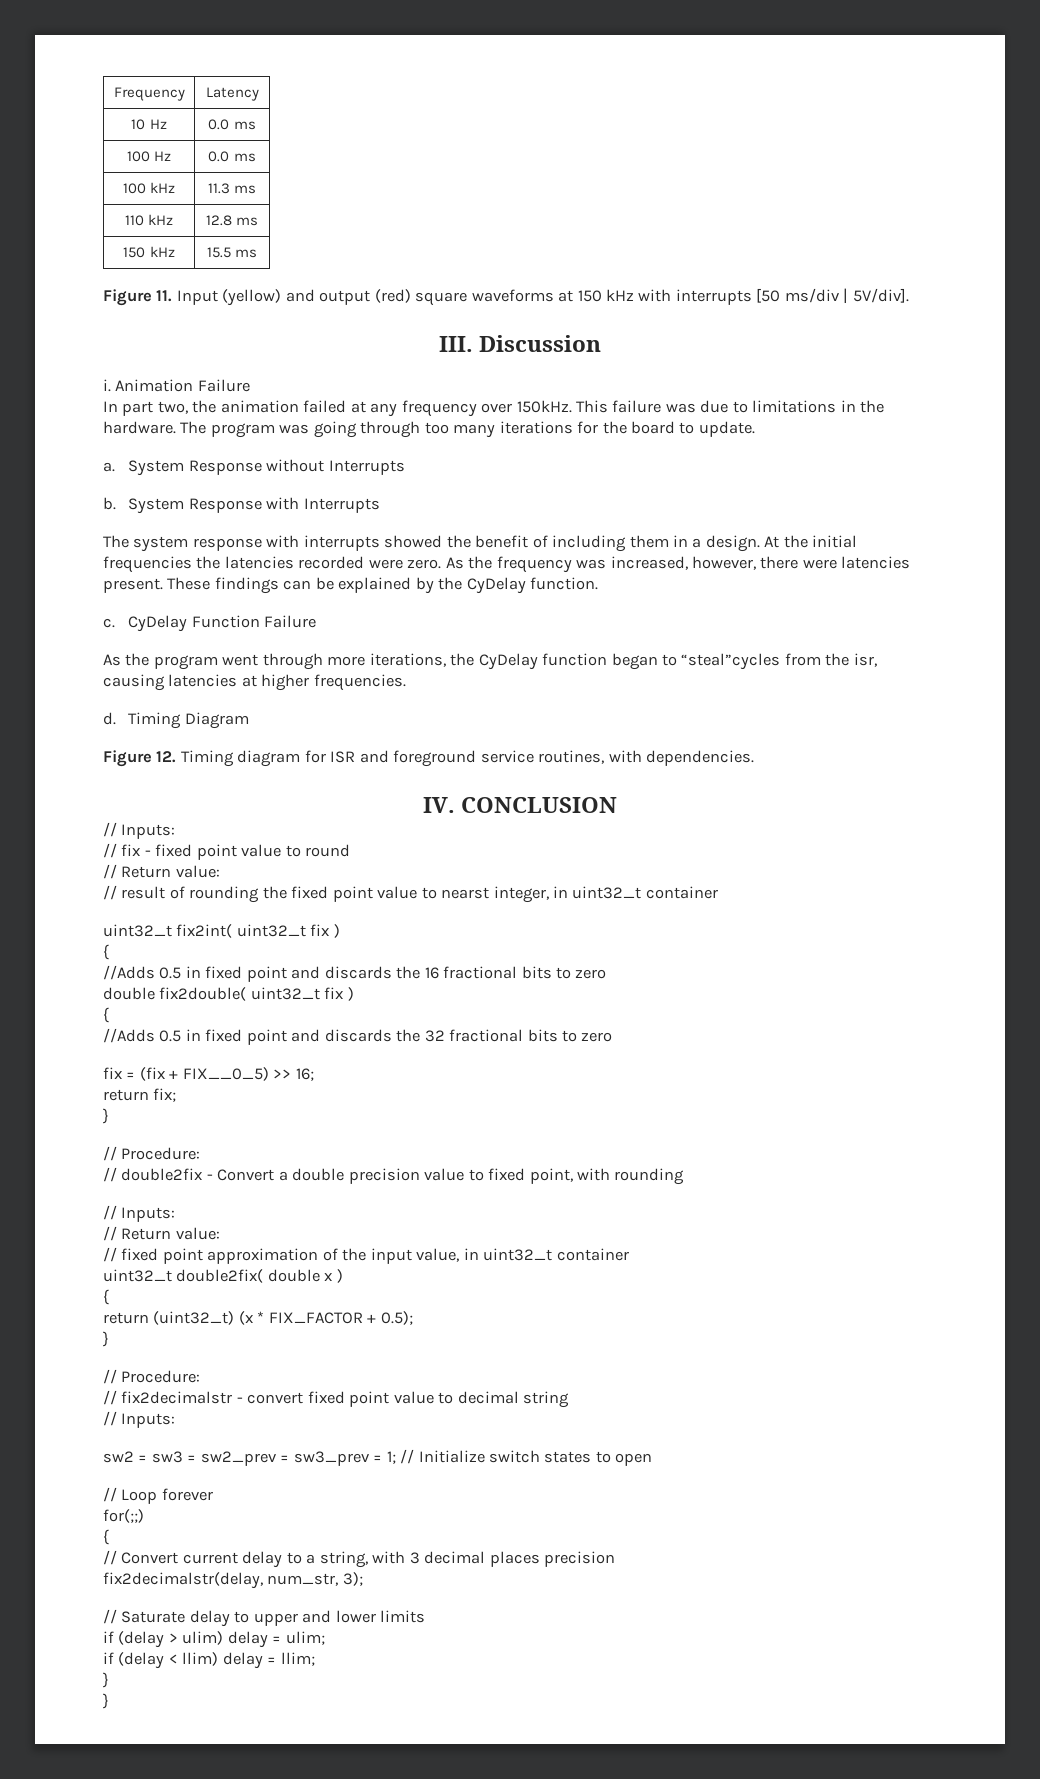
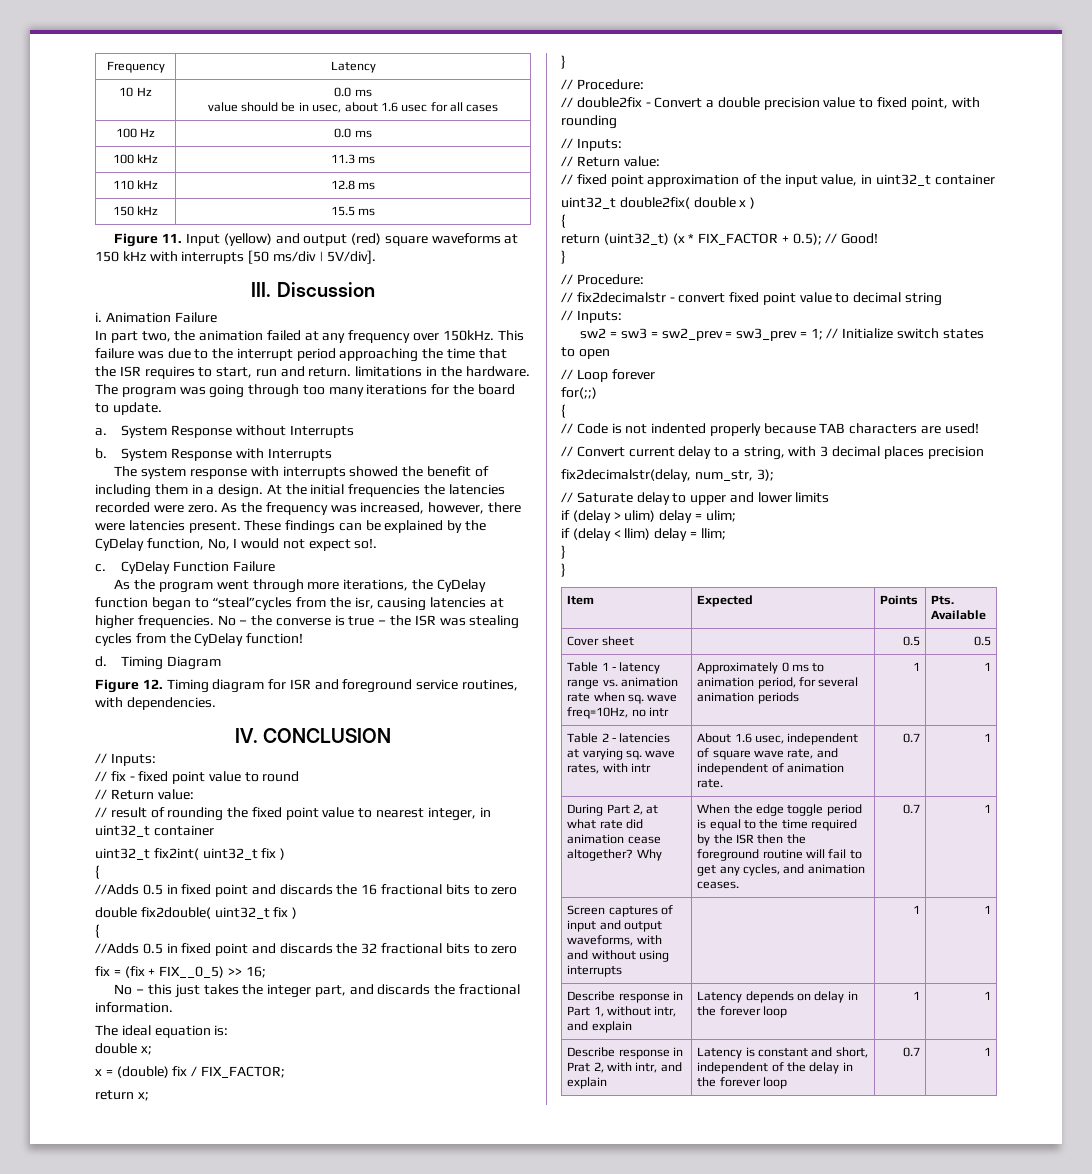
  10 Hz | 0.0 ms
+ value should be in usec, about 1.6 usec for all cases
- This failure was due to limitations in the hardware.
+ This failure was due to the interrupt period approaching the time that the ISR requires to start, run and return. limitations in the hardware.
- These findings can be explained by the CyDelay function.
+ These findings can be explained by the CyDelay function, No, I would not expect so!.
+ No – the converse is true – the ISR was stealing cycles from the CyDelay function!
- // result of rounding the fixed point value to nearst integer, in uint32_t container
+ // result of rounding the fixed point value to nearest integer, in uint32_t container
- return fix;
+ No – this just takes the integer part, and discards the fractional information.
+ The ideal equation is:
+ double x;
+ x = (double) fix / FIX_FACTOR;
+ return x;
- return (uint32_t) (x * FIX_FACTOR + 0.5);
+ return (uint32_t) (x * FIX_FACTOR + 0.5); // Good!
+ // Code is not indented properly because TAB characters are used!
+ Item | Expected | Points | Pts. Available
+ Cover sheet | | 0.5 | 0.5
+ Table 1 - latency range vs. animation rate when sq. wave freq=10Hz, no intr | Approximately 0 ms to animation period, for several animation periods | 1 | 1
+ Table 2 - latencies at varying sq. wave rates, with intr | About 1.6 usec, independent of square wave rate, and independent of animation rate. | 0.7 | 1
+ During Part 2, at what rate did animation cease altogether? Why | When the edge toggle period is equal to the time required by the ISR then the foreground routine will fail to get any cycles, and animation ceases. | 0.7 | 1
+ Screen captures of input and output waveforms, with and without using interrupts | | 1 | 1
+ Describe response in Part 1, without intr, and explain | Latency depends on delay in the forever loop | 1 | 1
+ Describe response in Prat 2, with intr, and explain | Latency is constant and short, independent of the delay in the forever loop | 0.7 | 1

